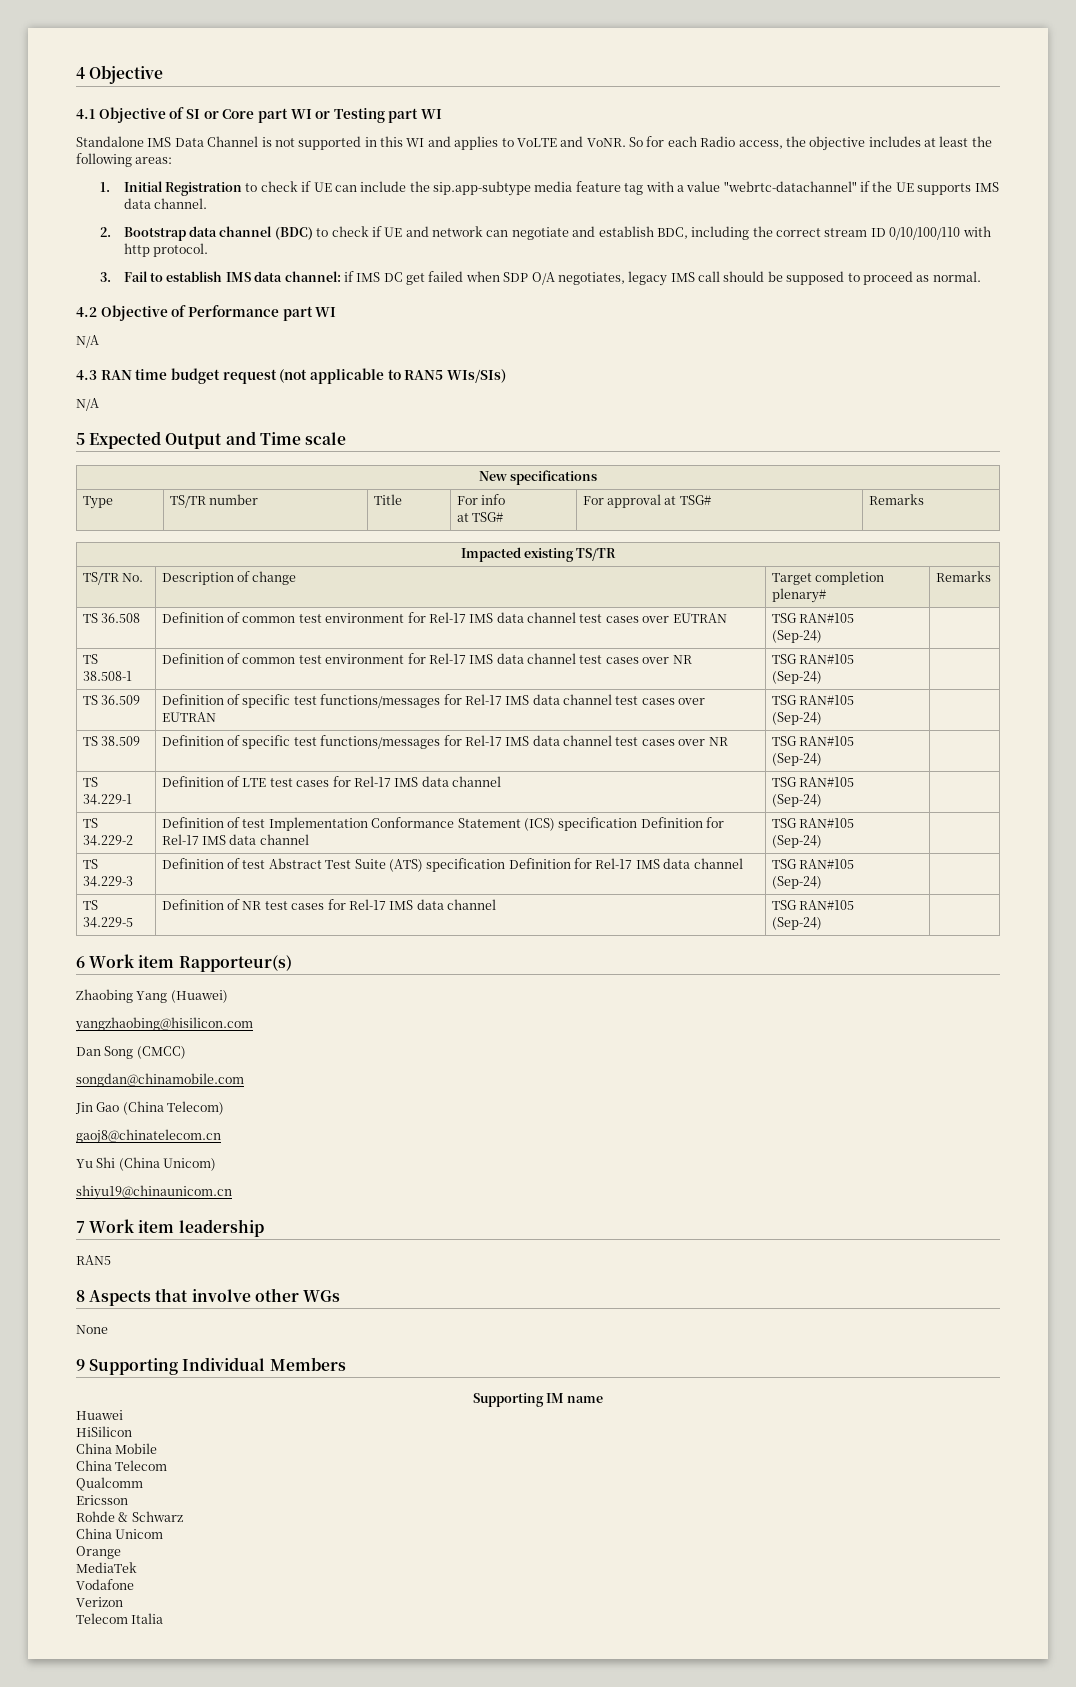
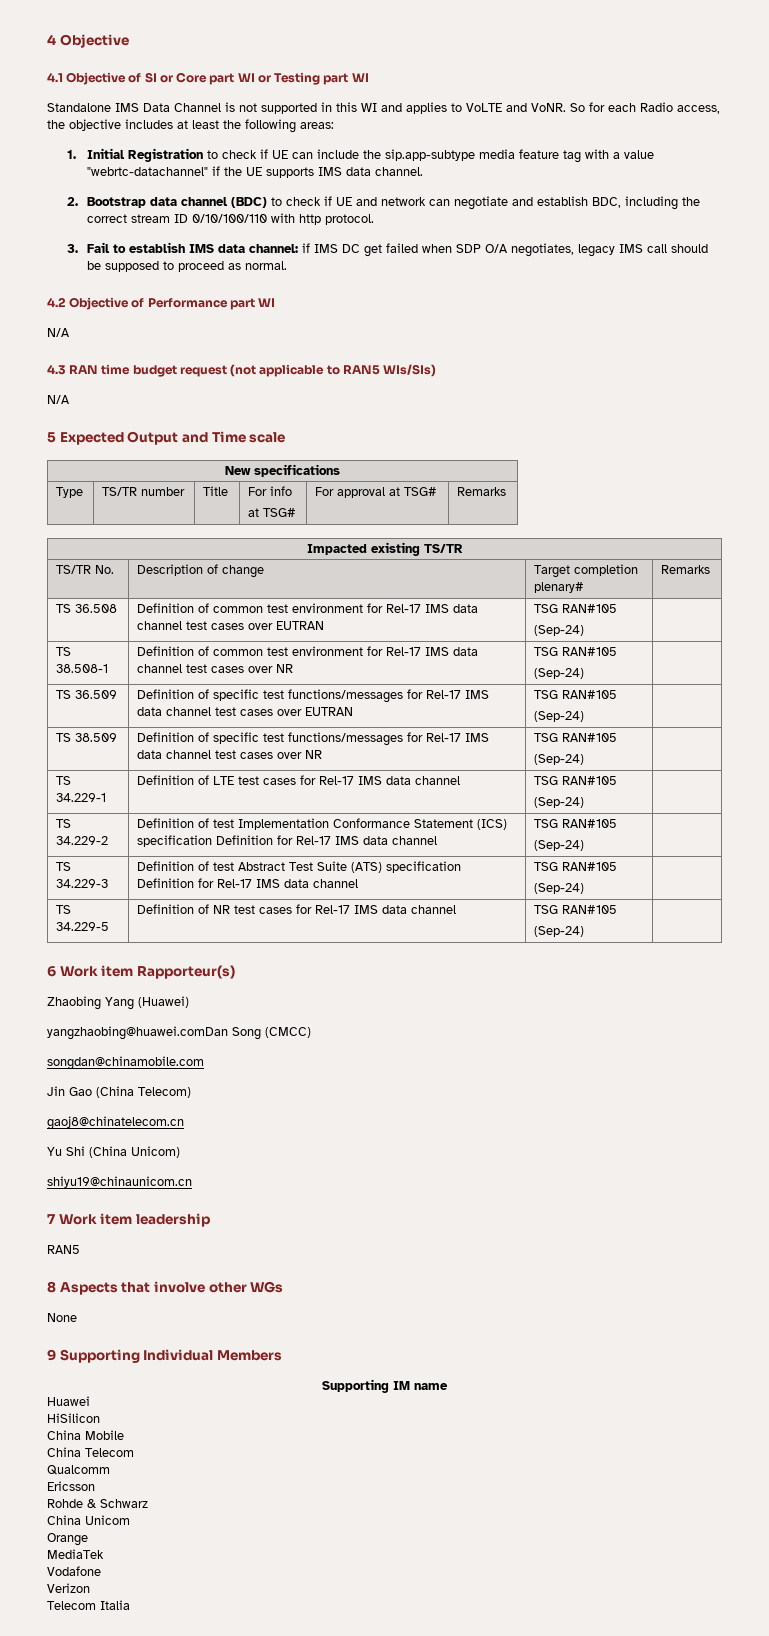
- yangzhaobing@hisilicon.com
- Dan Song (CMCC)
+ yangzhaobing@huawei.comDan Song (CMCC)

